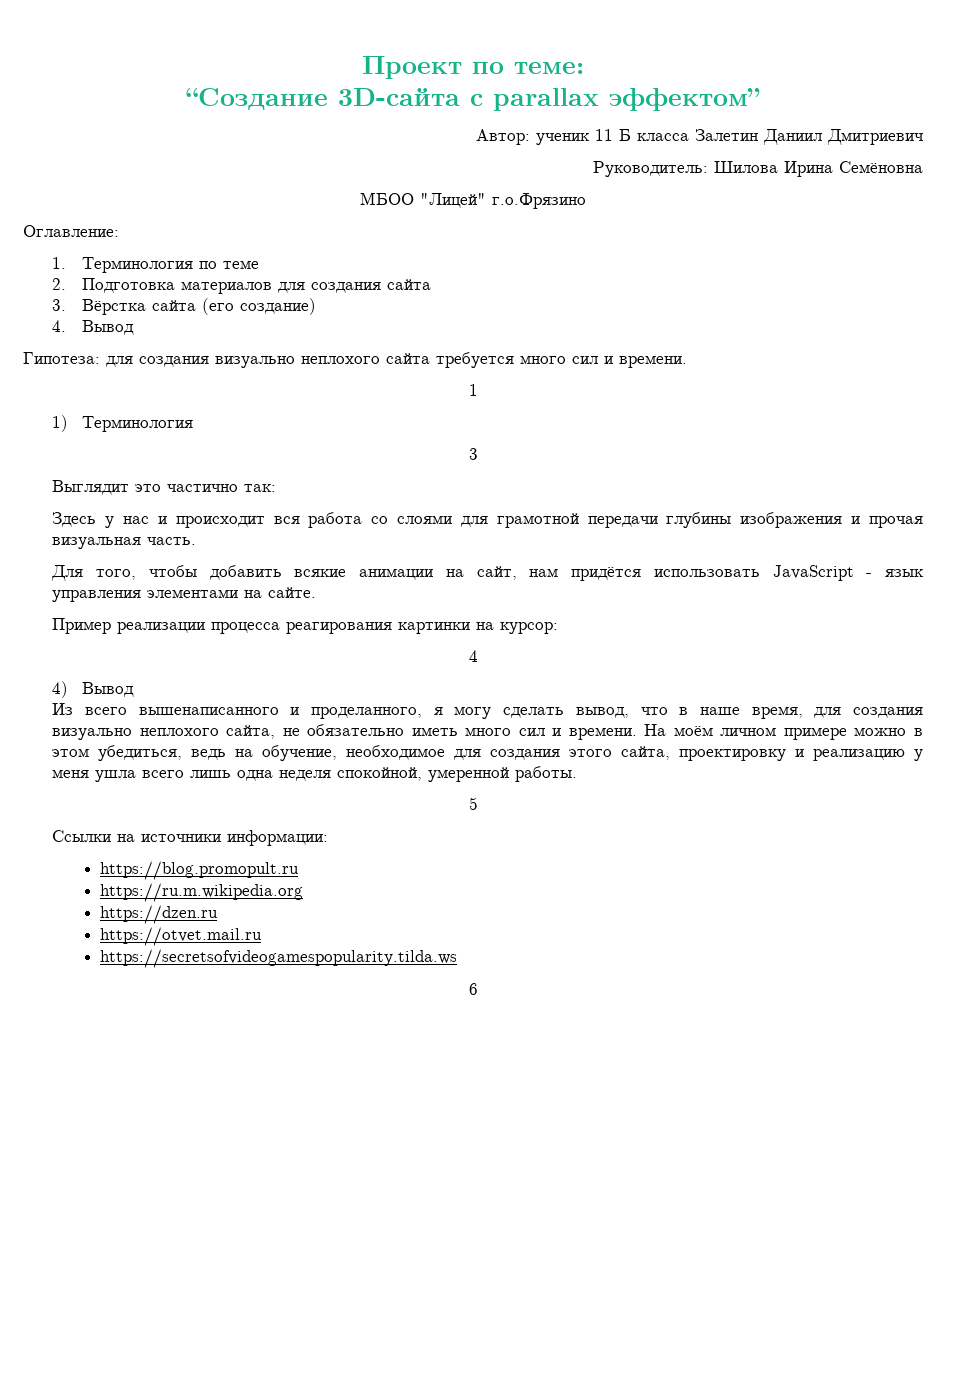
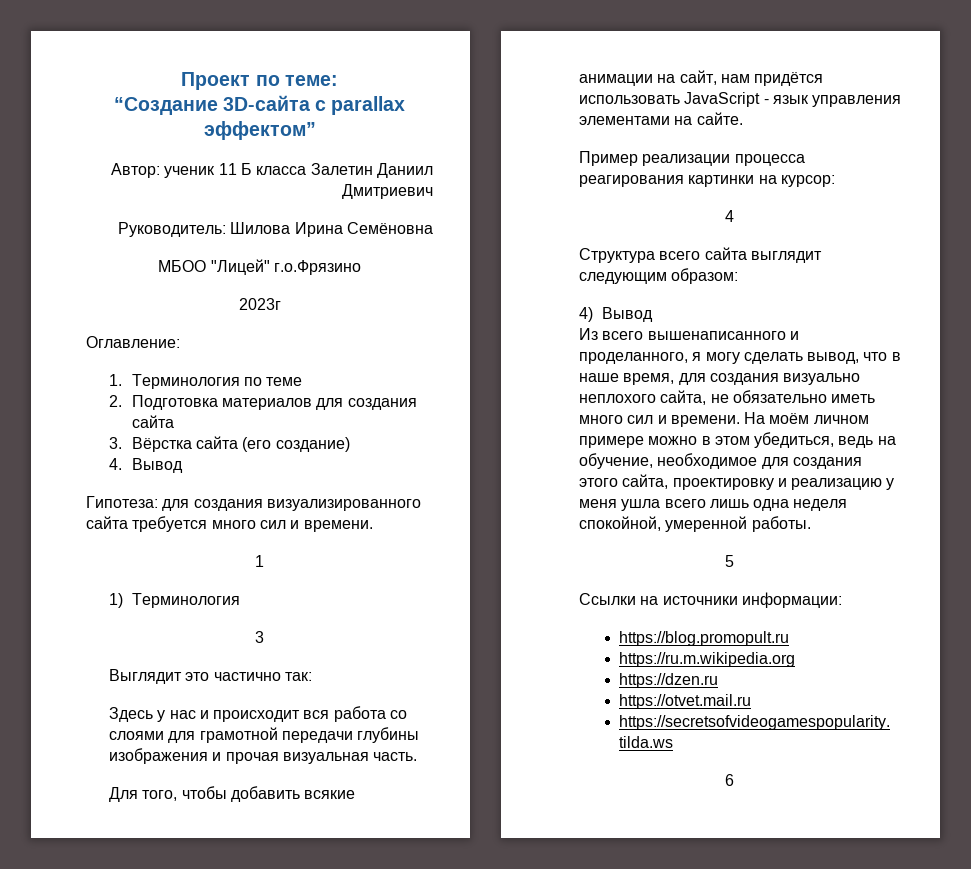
+ 2023г
- Гипотеза: для создания визуально неплохого сайта требуется много сил и времени.
+ Гипотеза: для создания визуализированного сайта требуется много сил и времени.
+ Структура всего сайта выглядит следующим образом:

